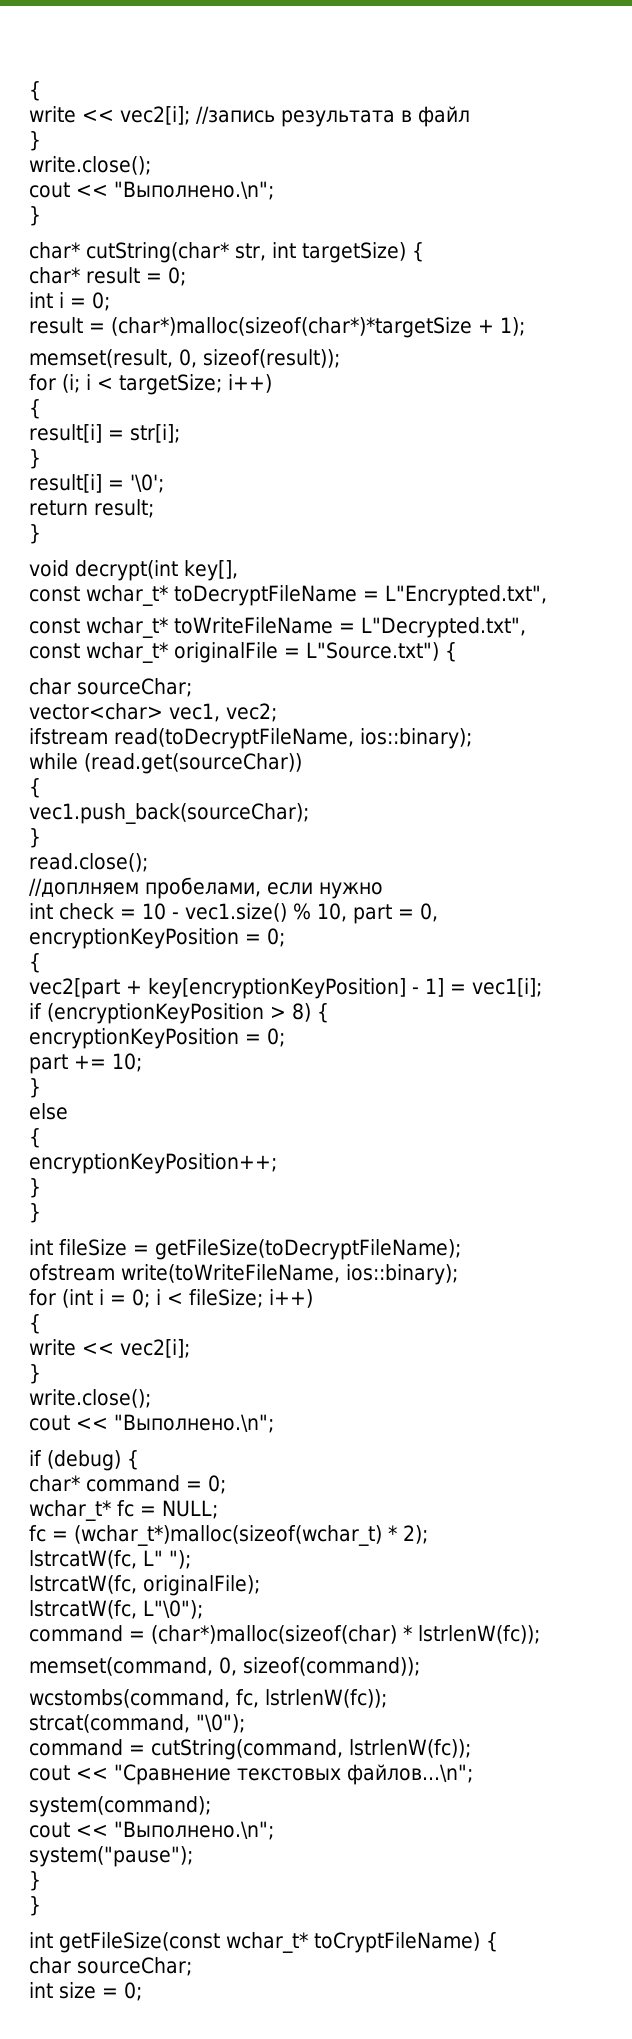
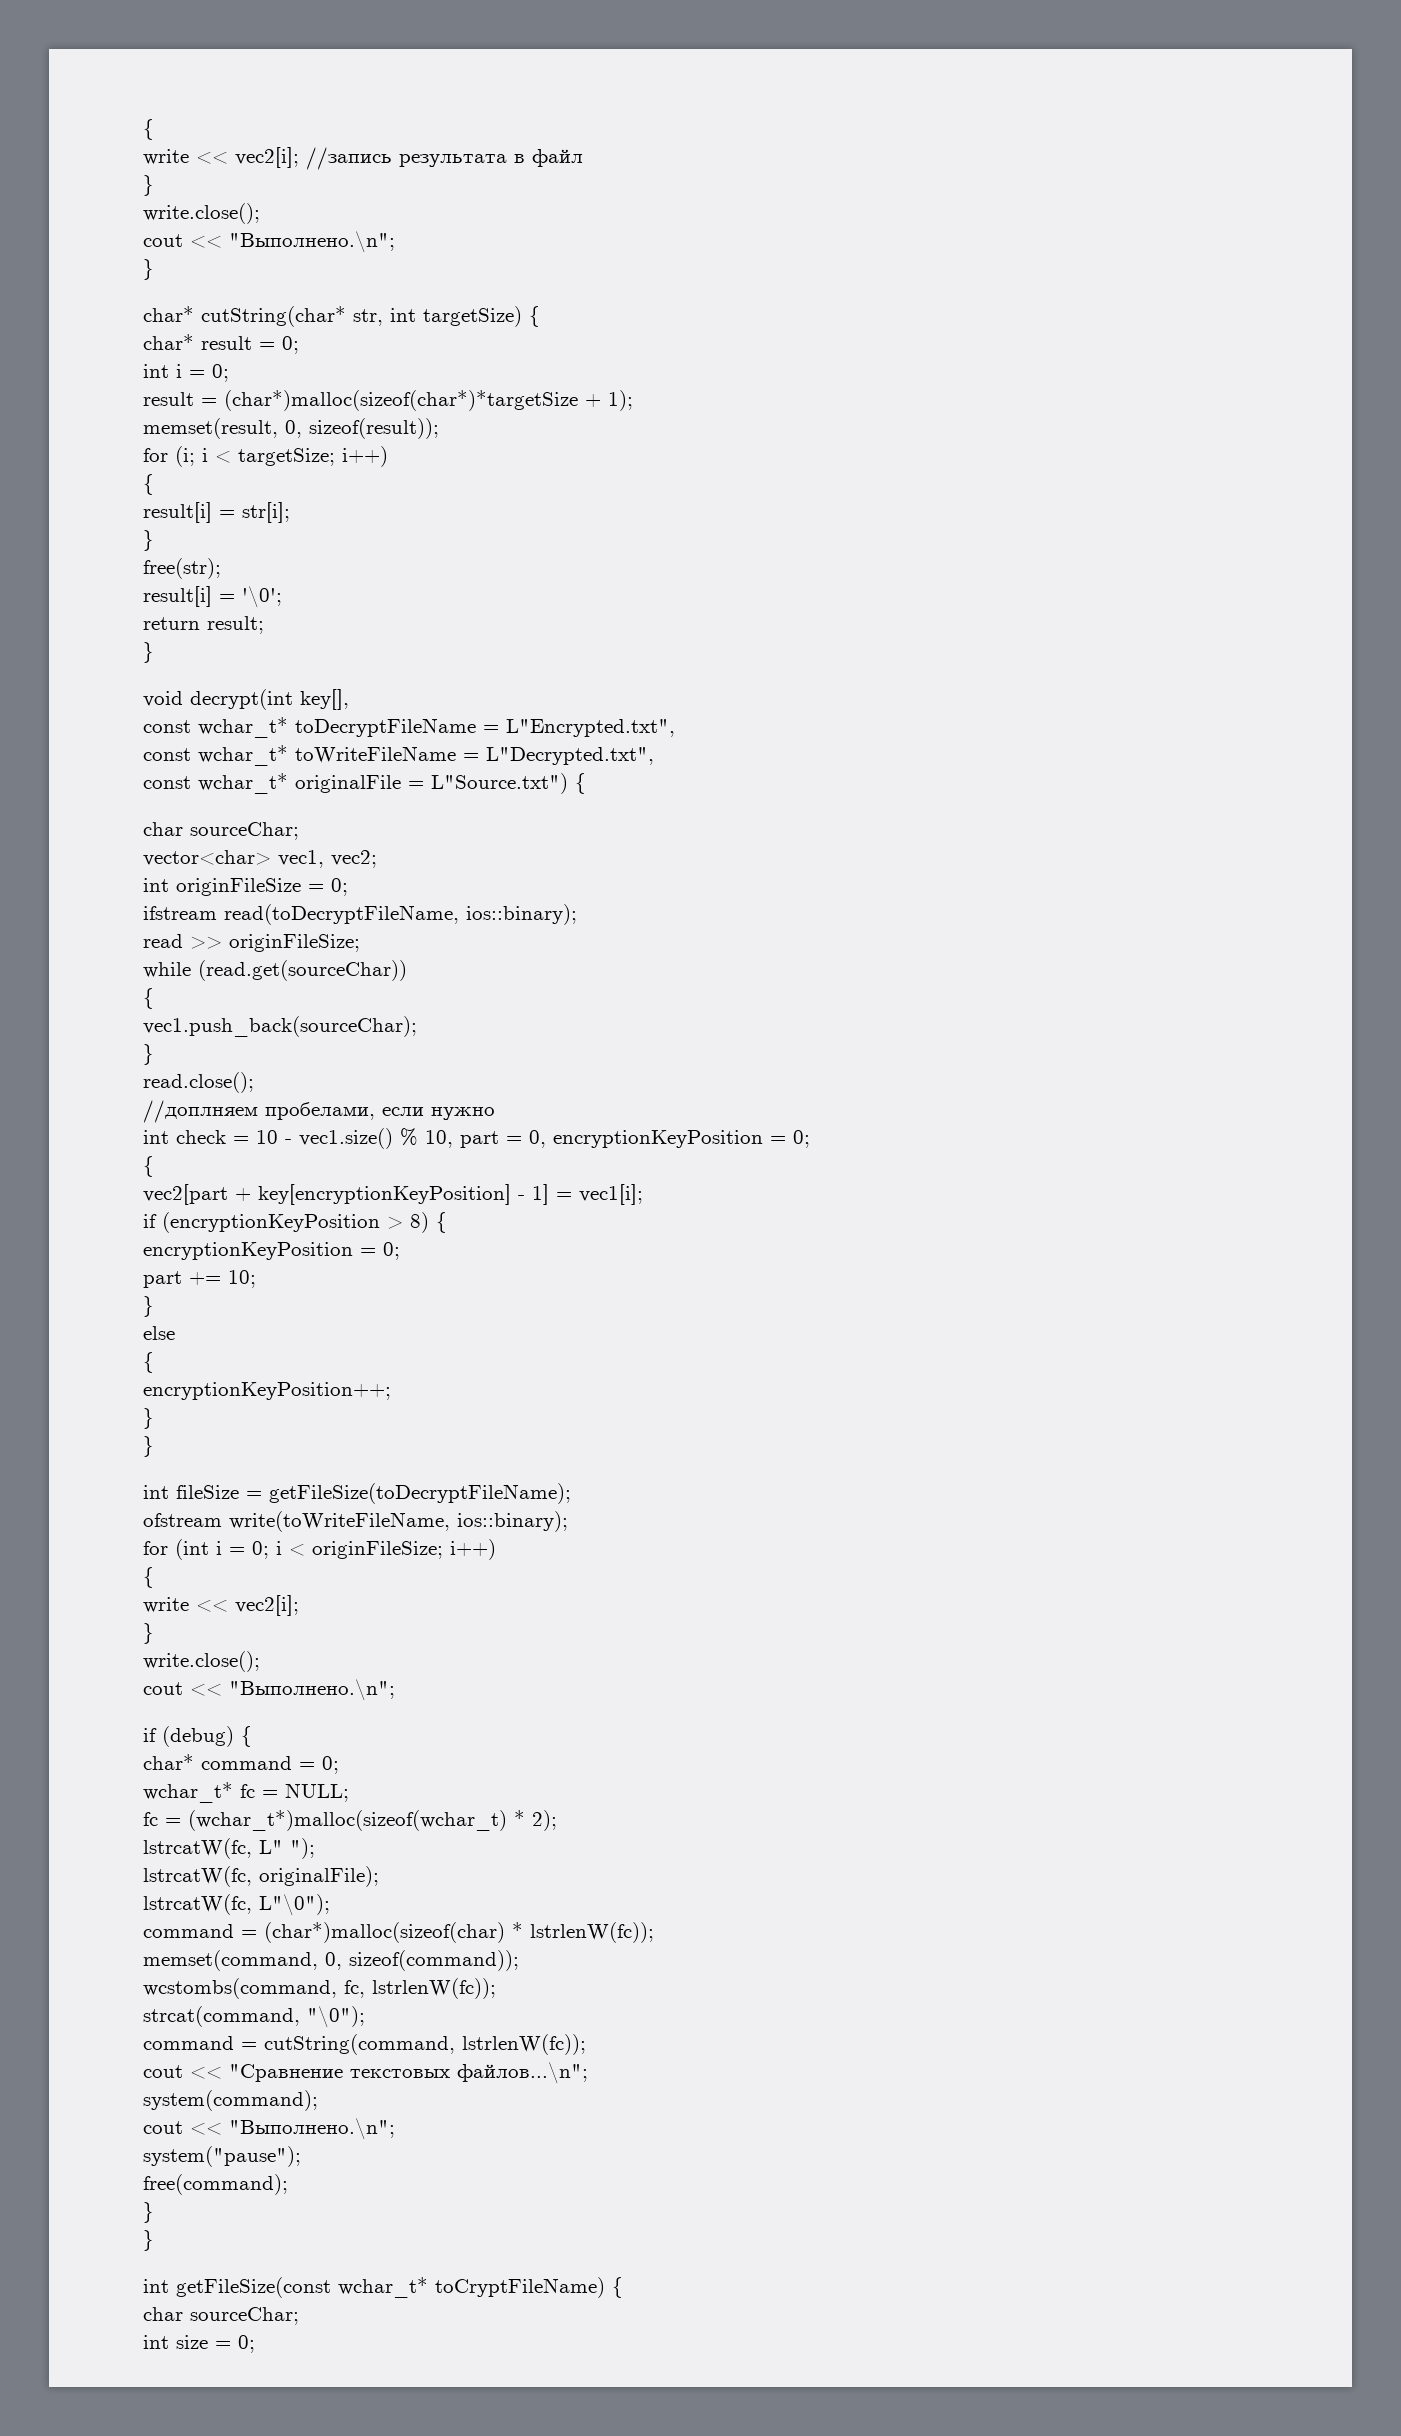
+ free(str);
+ int originFileSize = 0;
+ read >> originFileSize;
- for (int i = 0; i < fileSize; i++)
+ for (int i = 0; i < originFileSize; i++)
+ free(command);

